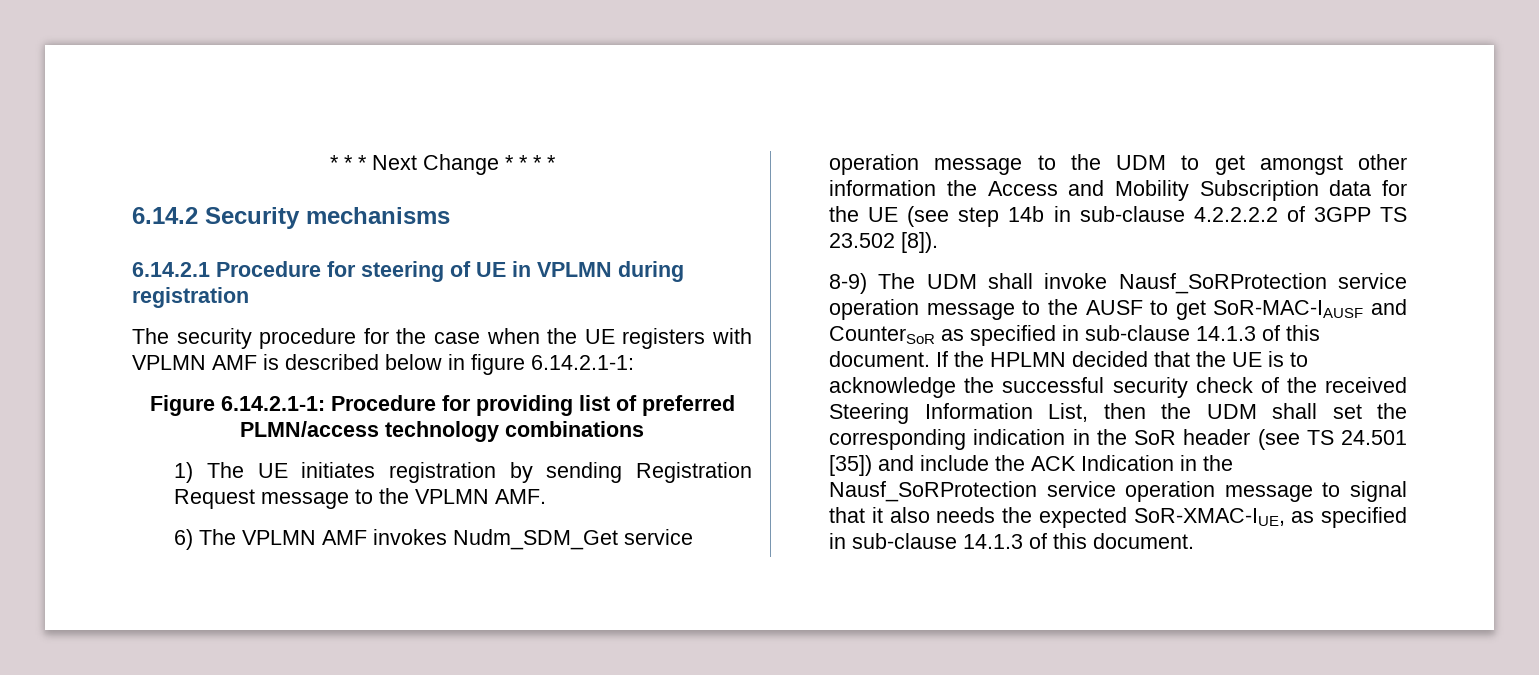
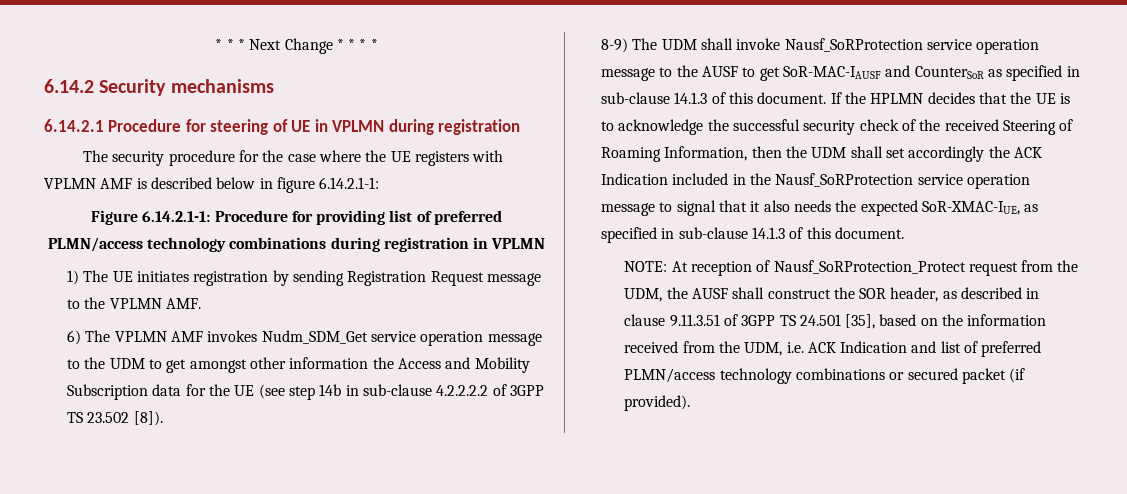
- The security procedure for the case when the UE registers with VPLMN AMF is described below in figure 6.14.2.1-1:
+ The security procedure for the case where the UE registers with VPLMN AMF is described below in figure 6.14.2.1-1:
- Figure 6.14.2.1-1: Procedure for providing list of preferred PLMN/access technology combinations
+ Figure 6.14.2.1-1: Procedure for providing list of preferred PLMN/access technology combinations during registration in VPLMN
- If the HPLMN decided that the UE is to acknowledge the successful security check of the received Steering Information List, then the UDM shall set the corresponding indication in the SoR header (see TS 24.501 [35]) and include the ACK Indication in the Nausf_SoRProtection service operation message to signal that it also needs the expected SoR-XMAC-IUE, as specified in sub-clause 14.1.3 of this document.
+ If the HPLMN decides that the UE is to acknowledge the successful security check of the received Steering of Roaming Information, then the UDM shall set accordingly the ACK Indication included in the Nausf_SoRProtection service operation message to signal that it also needs the expected SoR-XMAC-IUE, as specified in sub-clause 14.1.3 of this document.
+ NOTE: At reception of Nausf_SoRProtection_Protect request from the UDM, the AUSF shall construct the SOR header, as described in clause 9.11.3.51 of 3GPP TS 24.501 [35], based on the information received from the UDM, i.e. ACK Indication and list of preferred PLMN/access technology combinations or secured packet (if provided).

